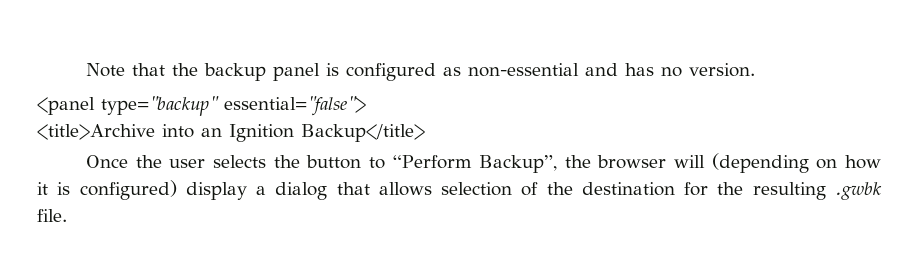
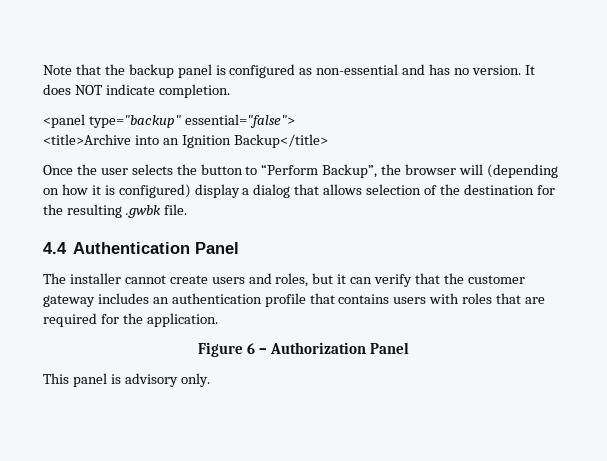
+ It does NOT indicate completion.
+ 4.4 Authentication Panel
+ The installer cannot create users and roles, but it can verify that the customer gateway includes an authentication profile that contains users with roles that are required for the application.
+ Figure 6 – Authorization Panel
+ This panel is advisory only.

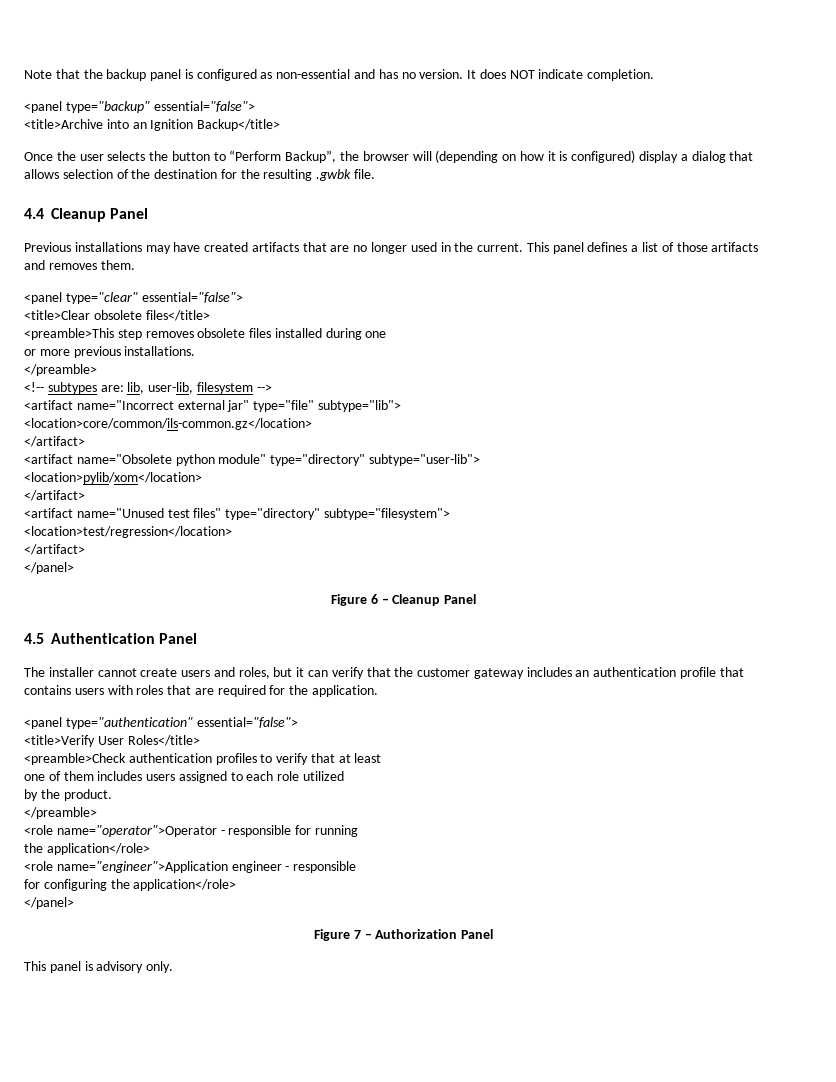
- 4.4 Authentication Panel
+ 4.4 Cleanup Panel
+ Previous installations may have created artifacts that are no longer used in the current. This panel defines a list of those artifacts and removes them.
+ <panel type="clear" essential="false">
+ <title>Clear obsolete files</title>
+ <preamble>This step removes obsolete files installed during one
+ or more previous installations.
+ </preamble>
+ <!-- subtypes are: lib, user-lib, filesystem -->
+ <artifact name="Incorrect external jar" type="file" subtype="lib">
+ <location>core/common/ils-common.gz</location>
+ </artifact>
+ <artifact name="Obsolete python module" type="directory" subtype="user-lib">
+ <location>pylib/xom</location>
+ </artifact>
+ <artifact name="Unused test files" type="directory" subtype="filesystem">
+ <location>test/regression</location>
+ </artifact>
+ </panel>
+ Figure 6 – Cleanup Panel
+ 4.5 Authentication Panel
- Figure 6 – Authorization Panel
+ <panel type="authentication" essential="false">
+ <title>Verify User Roles</title>
+ <preamble>Check authentication profiles to verify that at least
+ one of them includes users assigned to each role utilized
+ by the product.
+ </preamble>
+ <role name="operator">Operator - responsible for running
+ the application</role>
+ <role name="engineer">Application engineer - responsible
+ for configuring the application</role>
+ </panel>
+ Figure 7 – Authorization Panel

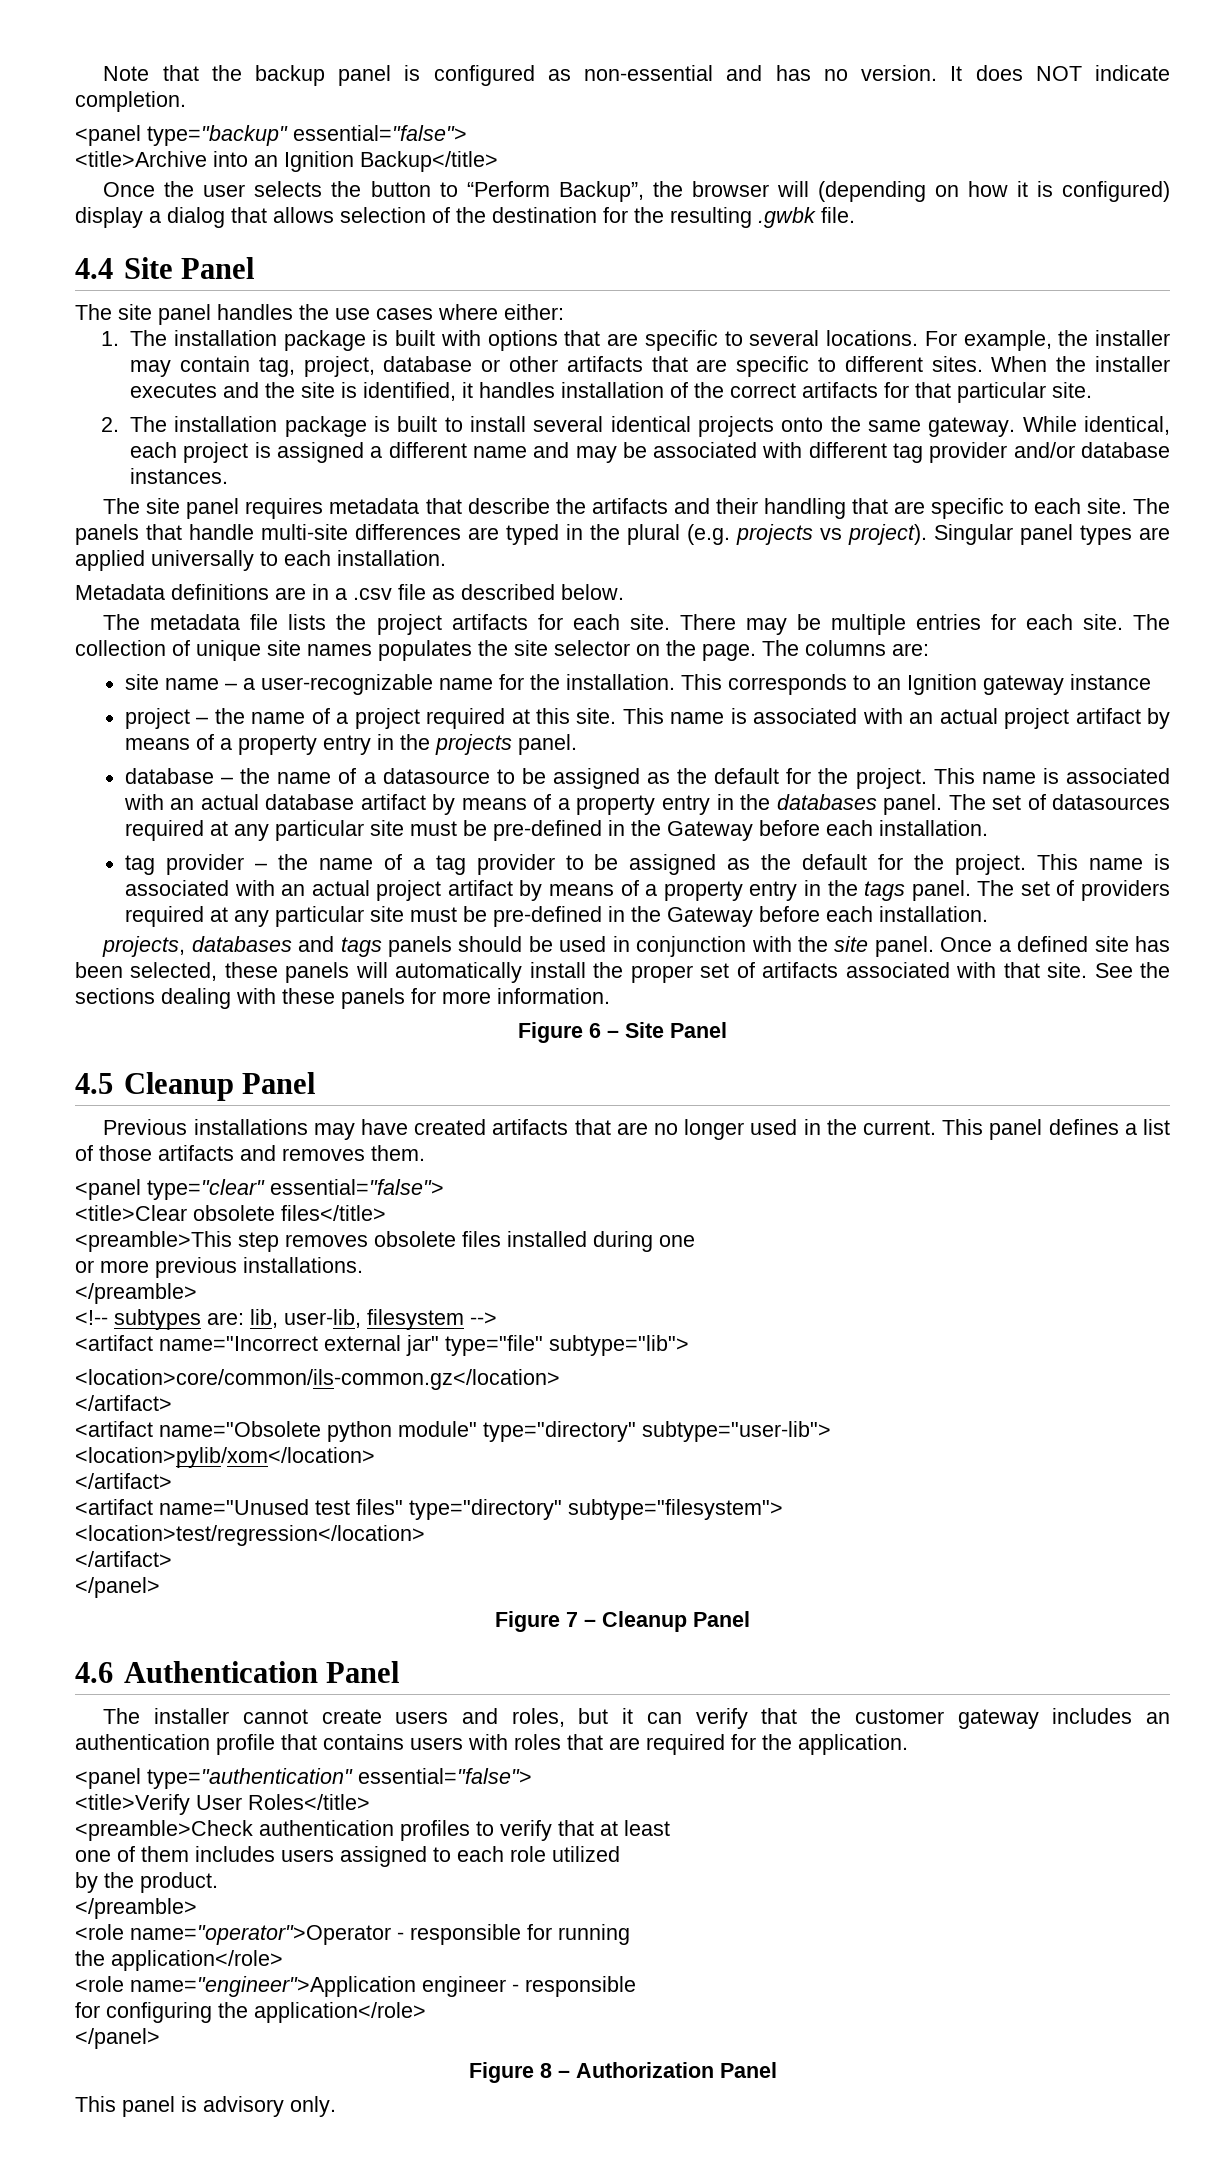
- 4.4 Cleanup Panel
+ 4.4 Site Panel
+ The site panel handles the use cases where either:
+ 1. The installation package is built with options that are specific to several locations. For example, the installer may contain tag, project, database or other artifacts that are specific to different sites. When the installer executes and the site is identified, it handles installation of the correct artifacts for that particular site.
+ 2. The installation package is built to install several identical projects onto the same gateway. While identical, each project is assigned a different name and may be associated with different tag provider and/or database instances.
+ The site panel requires metadata that describe the artifacts and their handling that are specific to each site. The panels that handle multi-site differences are typed in the plural (e.g. projects vs project). Singular panel types are applied universally to each installation.
+ Metadata definitions are in a .csv file as described below.
+ The metadata file lists the project artifacts for each site. There may be multiple entries for each site. The collection of unique site names populates the site selector on the page. The columns are:
+ site name – a user-recognizable name for the installation. This corresponds to an Ignition gateway instance
+ project – the name of a project required at this site. This name is associated with an actual project artifact by means of a property entry in the projects panel.
+ database – the name of a datasource to be assigned as the default for the project. This name is associated with an actual database artifact by means of a property entry in the databases panel. The set of datasources required at any particular site must be pre-defined in the Gateway before each installation.
+ tag provider – the name of a tag provider to be assigned as the default for the project. This name is associated with an actual project artifact by means of a property entry in the tags panel. The set of providers required at any particular site must be pre-defined in the Gateway before each installation.
+ projects, databases and tags panels should be used in conjunction with the site panel. Once a defined site has been selected, these panels will automatically install the proper set of artifacts associated with that site. See the sections dealing with these panels for more information.
+ Figure 6 – Site Panel
+ 4.5 Cleanup Panel
- Figure 6 – Cleanup Panel
+ Figure 7 – Cleanup Panel
- 4.5 Authentication Panel
+ 4.6 Authentication Panel
- Figure 7 – Authorization Panel
+ Figure 8 – Authorization Panel

